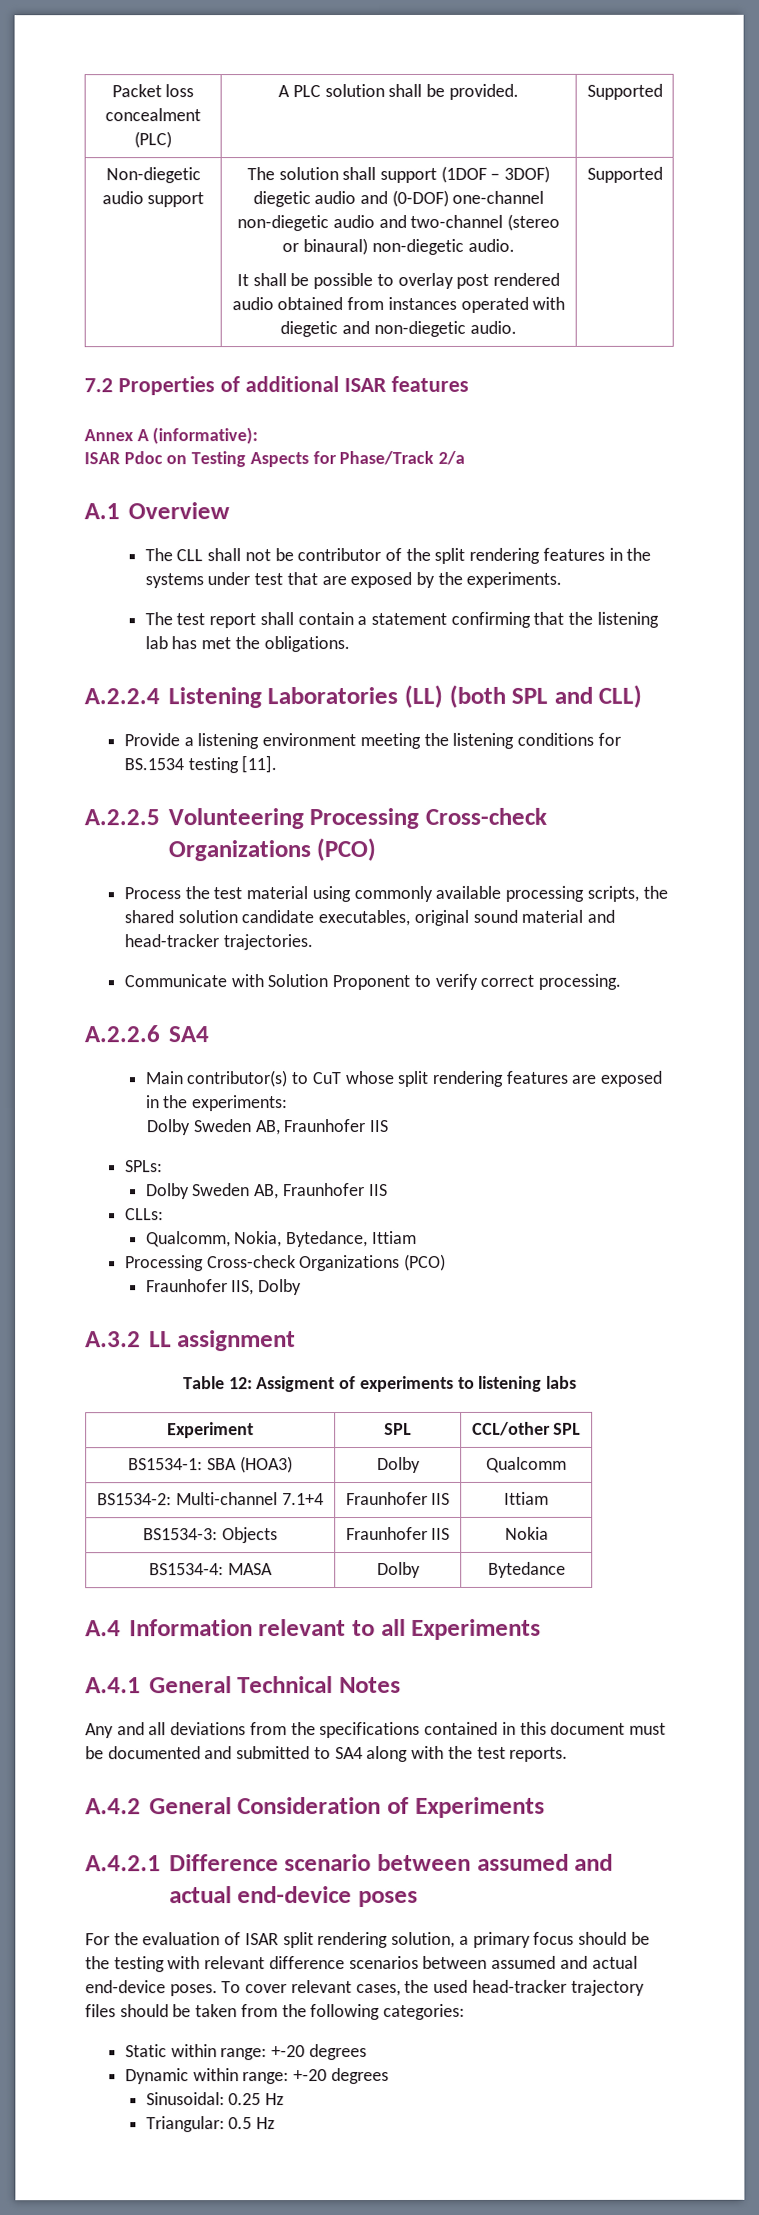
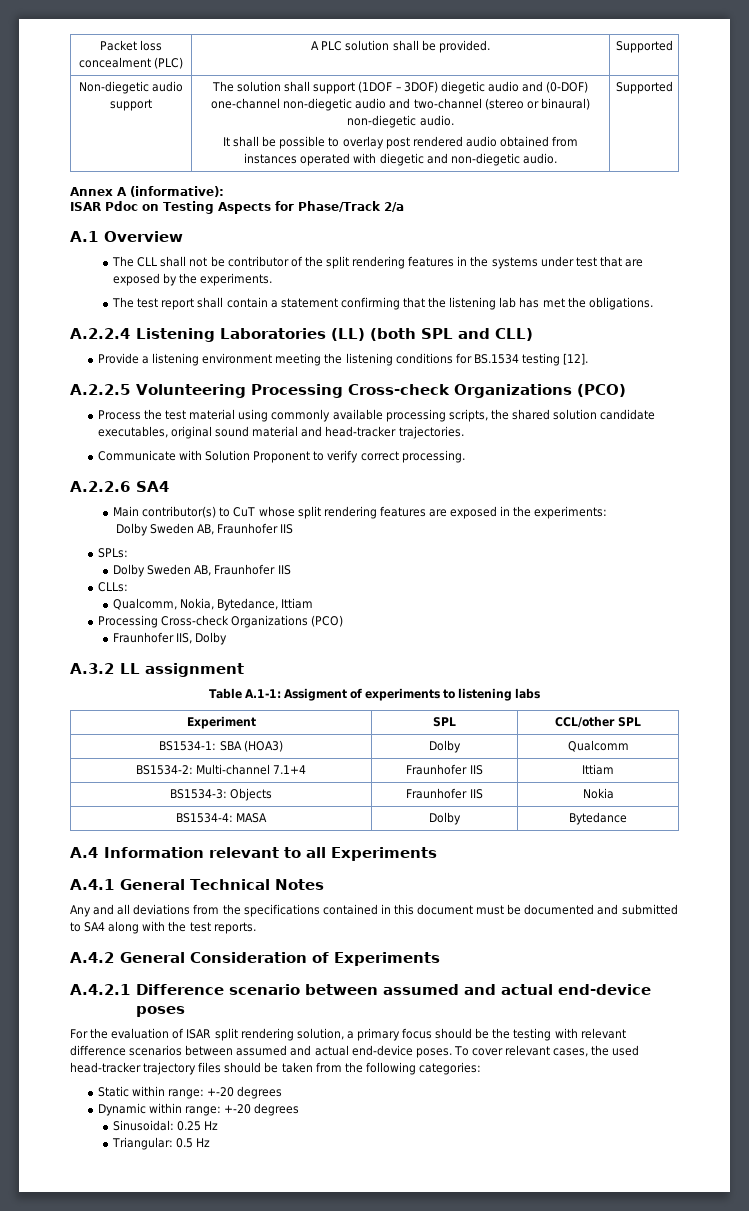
- 7.2 Properties of additional ISAR features
- Provide a listening environment meeting the listening conditions for BS.1534 testing [11].
+ Provide a listening environment meeting the listening conditions for BS.1534 testing [12].
- Table 12: Assigment of experiments to listening labs
+ Table A.1-1: Assigment of experiments to listening labs

